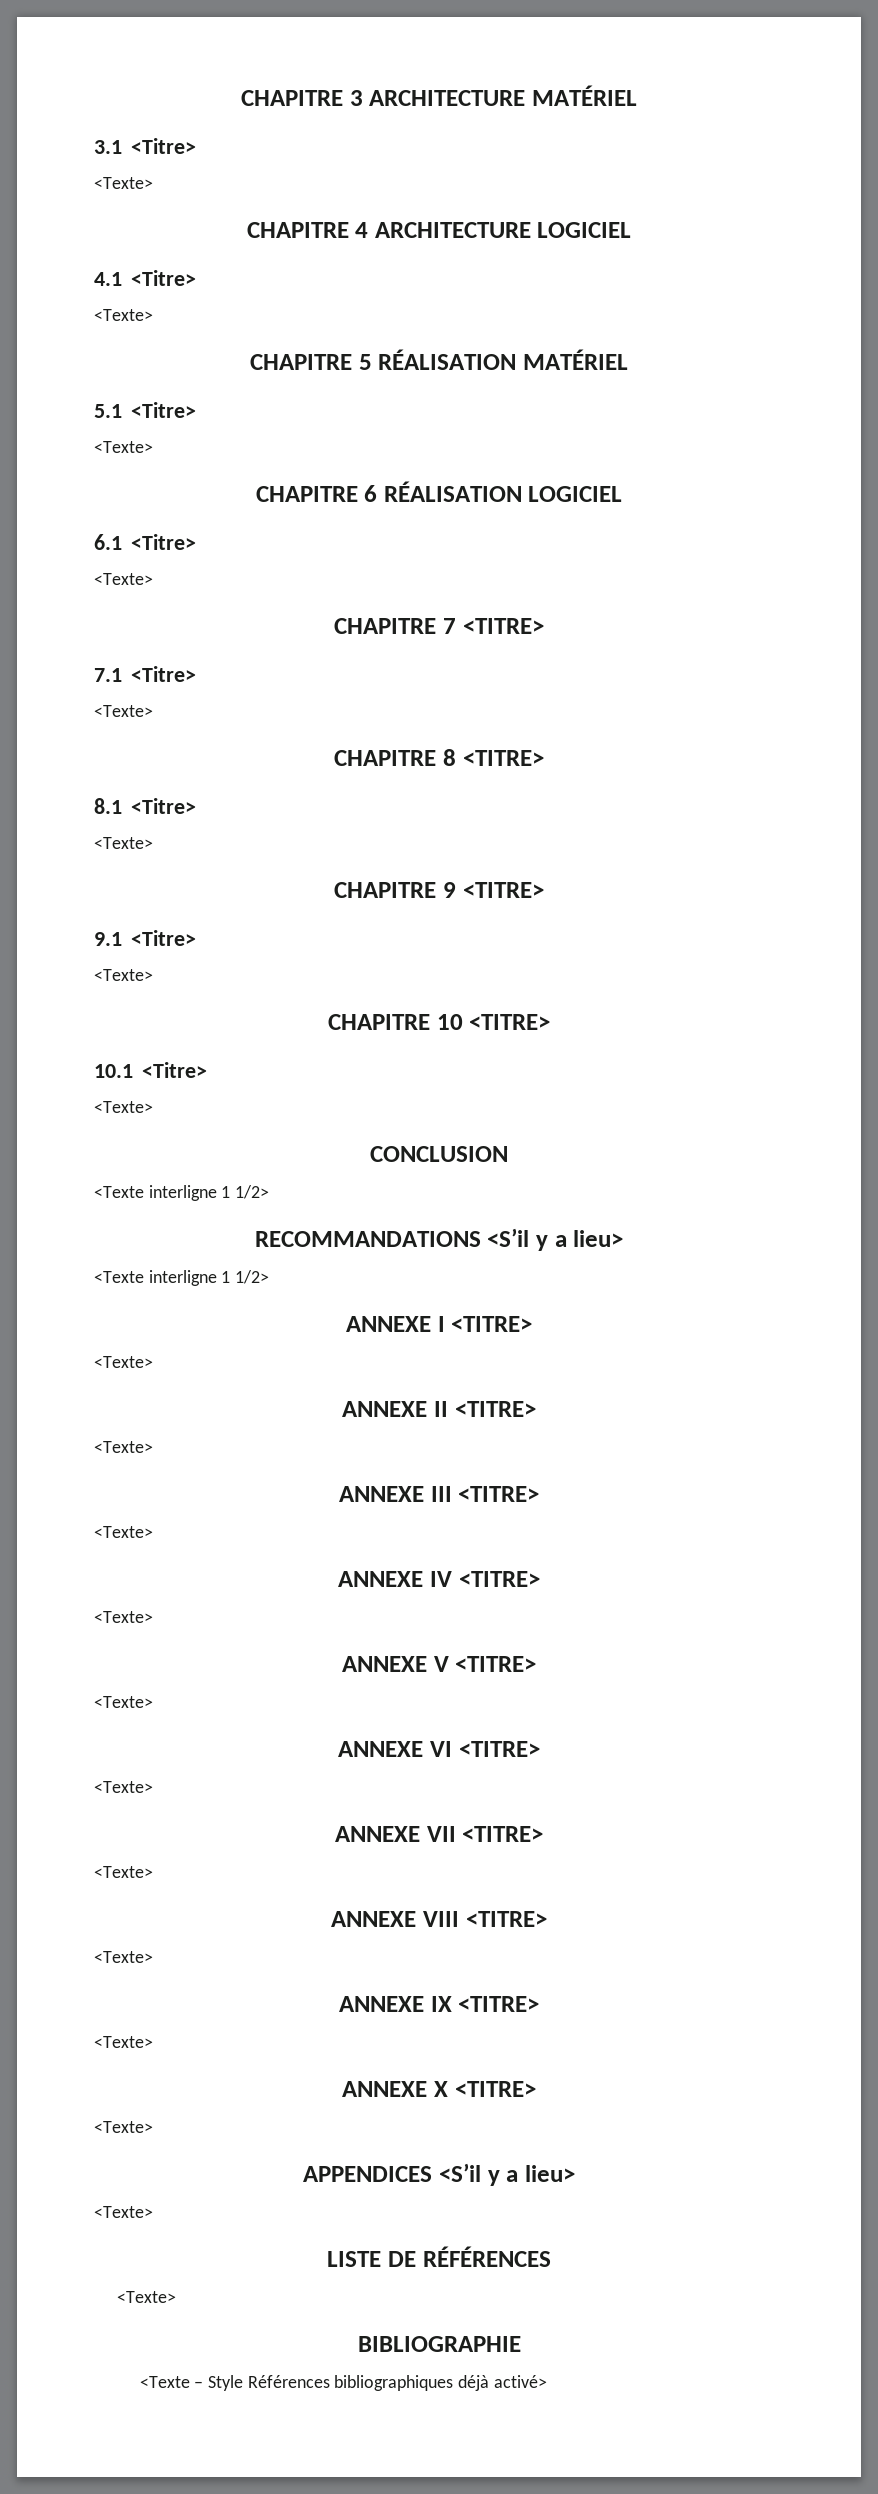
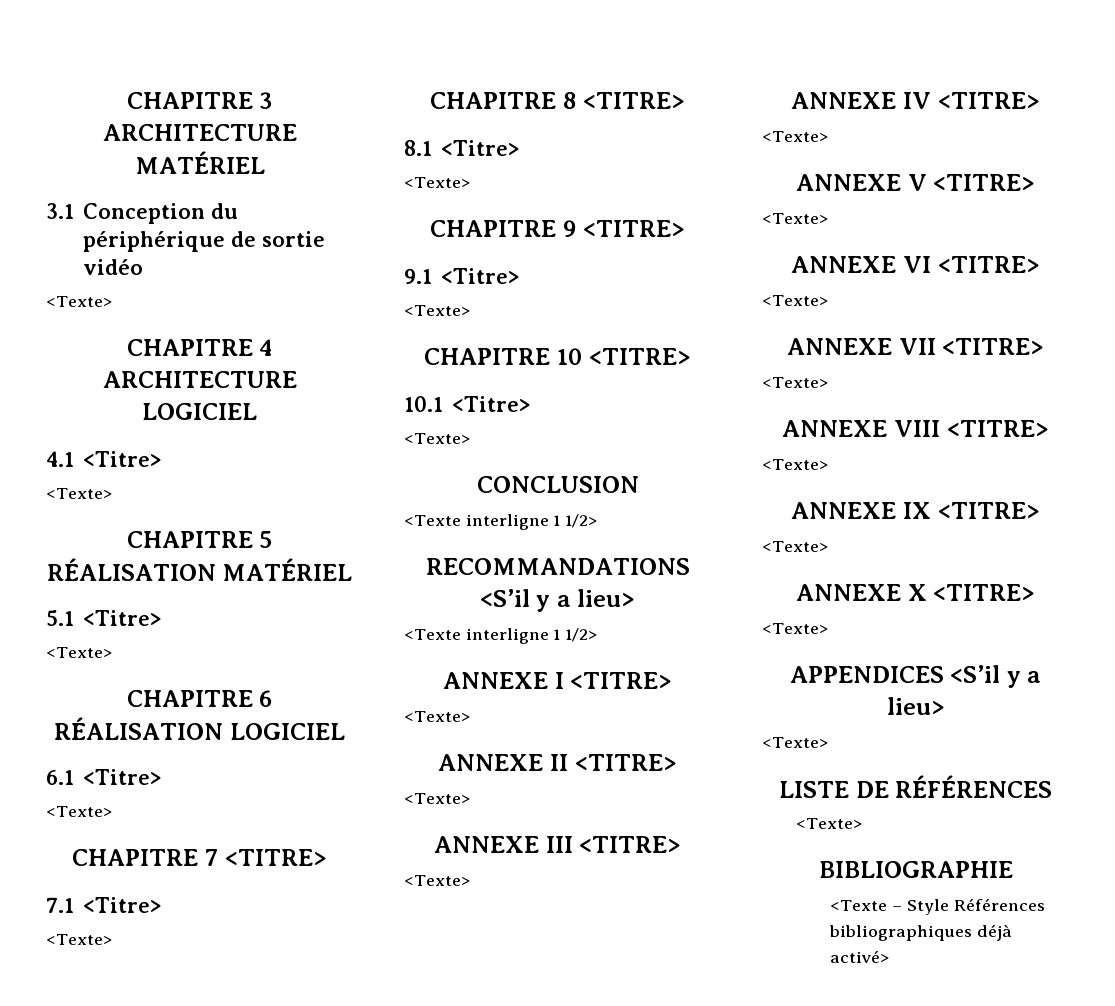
- 3.1 <Titre>
+ 3.1 Conception du périphérique de sortie vidéo

